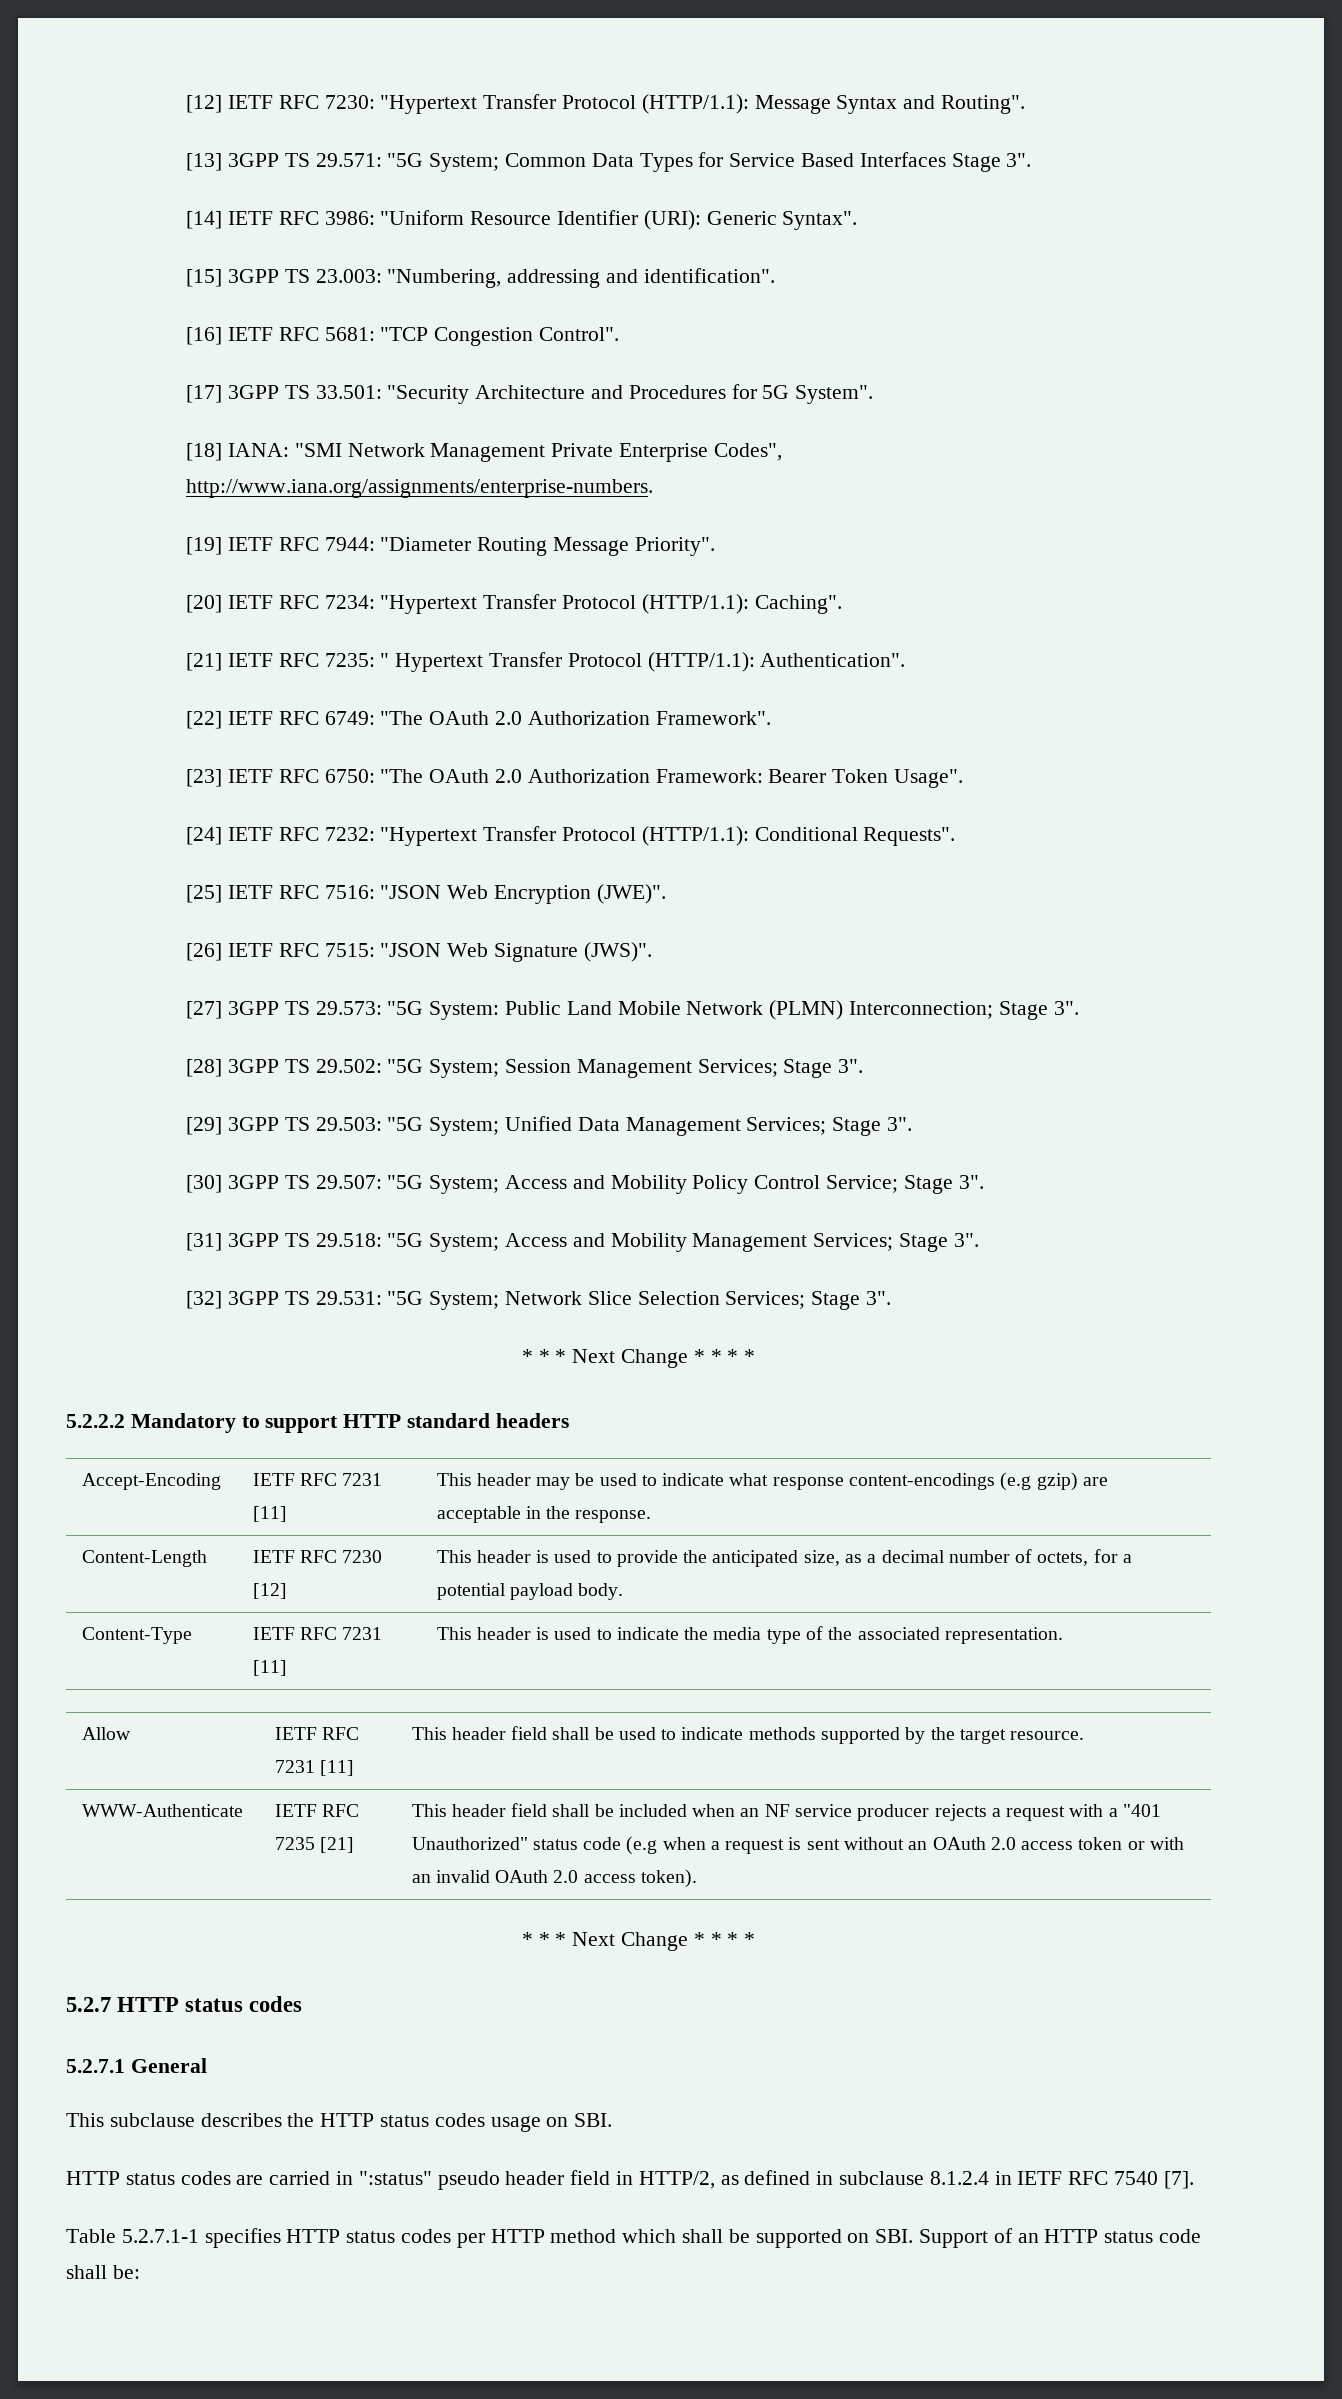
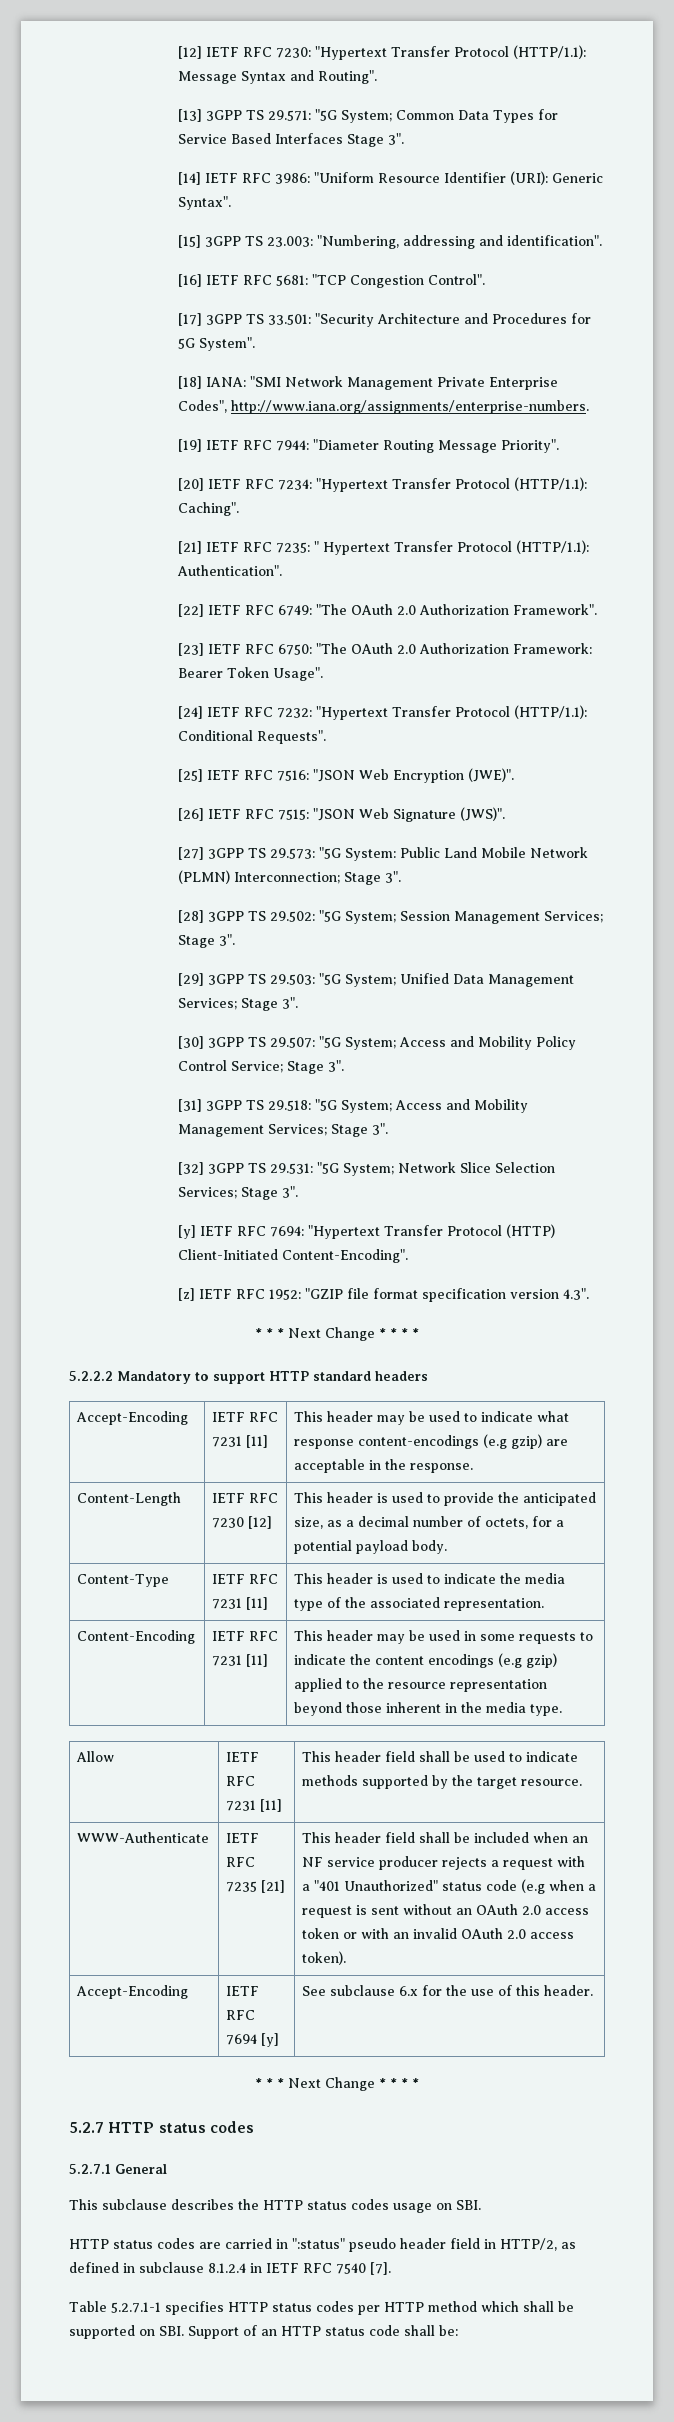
+ [y] IETF RFC 7694: "Hypertext Transfer Protocol (HTTP) Client-Initiated Content-Encoding".
+ [z] IETF RFC 1952: "GZIP file format specification version 4.3".
+ Content-Encoding | IETF RFC 7231 [11] | This header may be used in some requests to indicate the content encodings (e.g gzip) applied to the resource representation beyond those inherent in the media type.
+ Accept-Encoding | IETF RFC 7694 [y] | See subclause 6.x for the use of this header.

